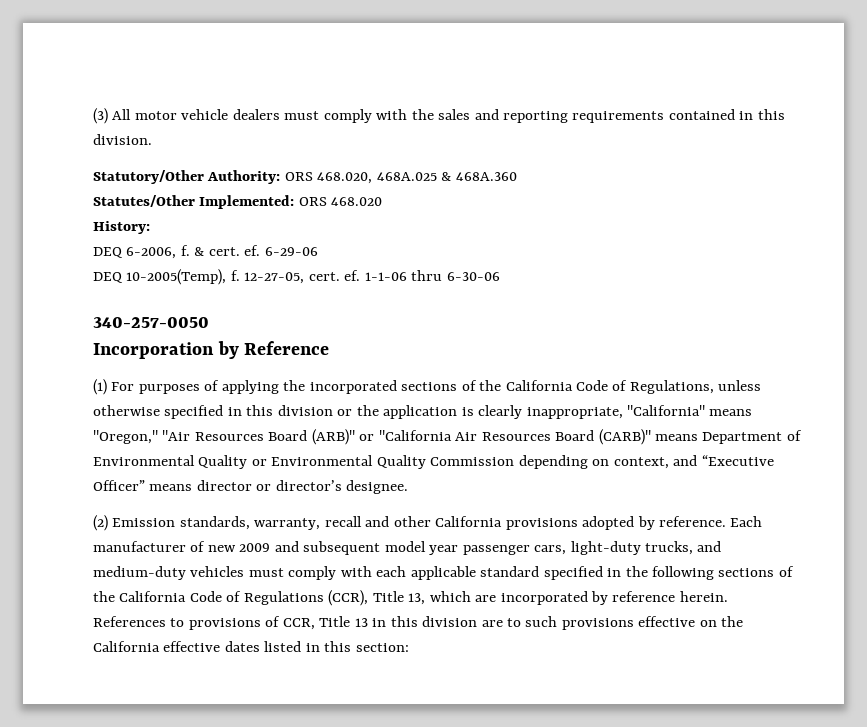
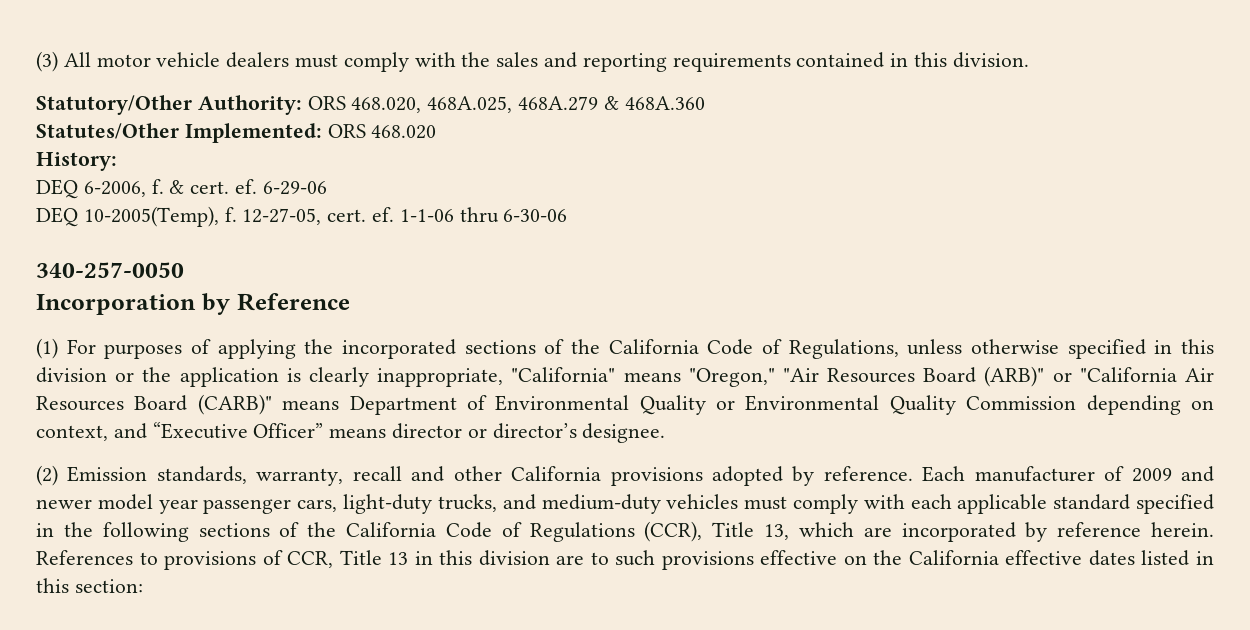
- Statutory/Other Authority: ORS 468.020, 468A.025 & 468A.360
+ Statutory/Other Authority: ORS 468.020, 468A.025, 468A.279 & 468A.360
- Each manufacturer of new 2009 and subsequent model year passenger cars, light-duty trucks, and medium-duty vehicles must comply with each applicable standard specified in the following sections of the California Code of Regulations (CCR), Title 13, which are incorporated by reference herein.
+ Each manufacturer of 2009 and newer model year passenger cars, light-duty trucks, and medium-duty vehicles must comply with each applicable standard specified in the following sections of the California Code of Regulations (CCR), Title 13, which are incorporated by reference herein.

